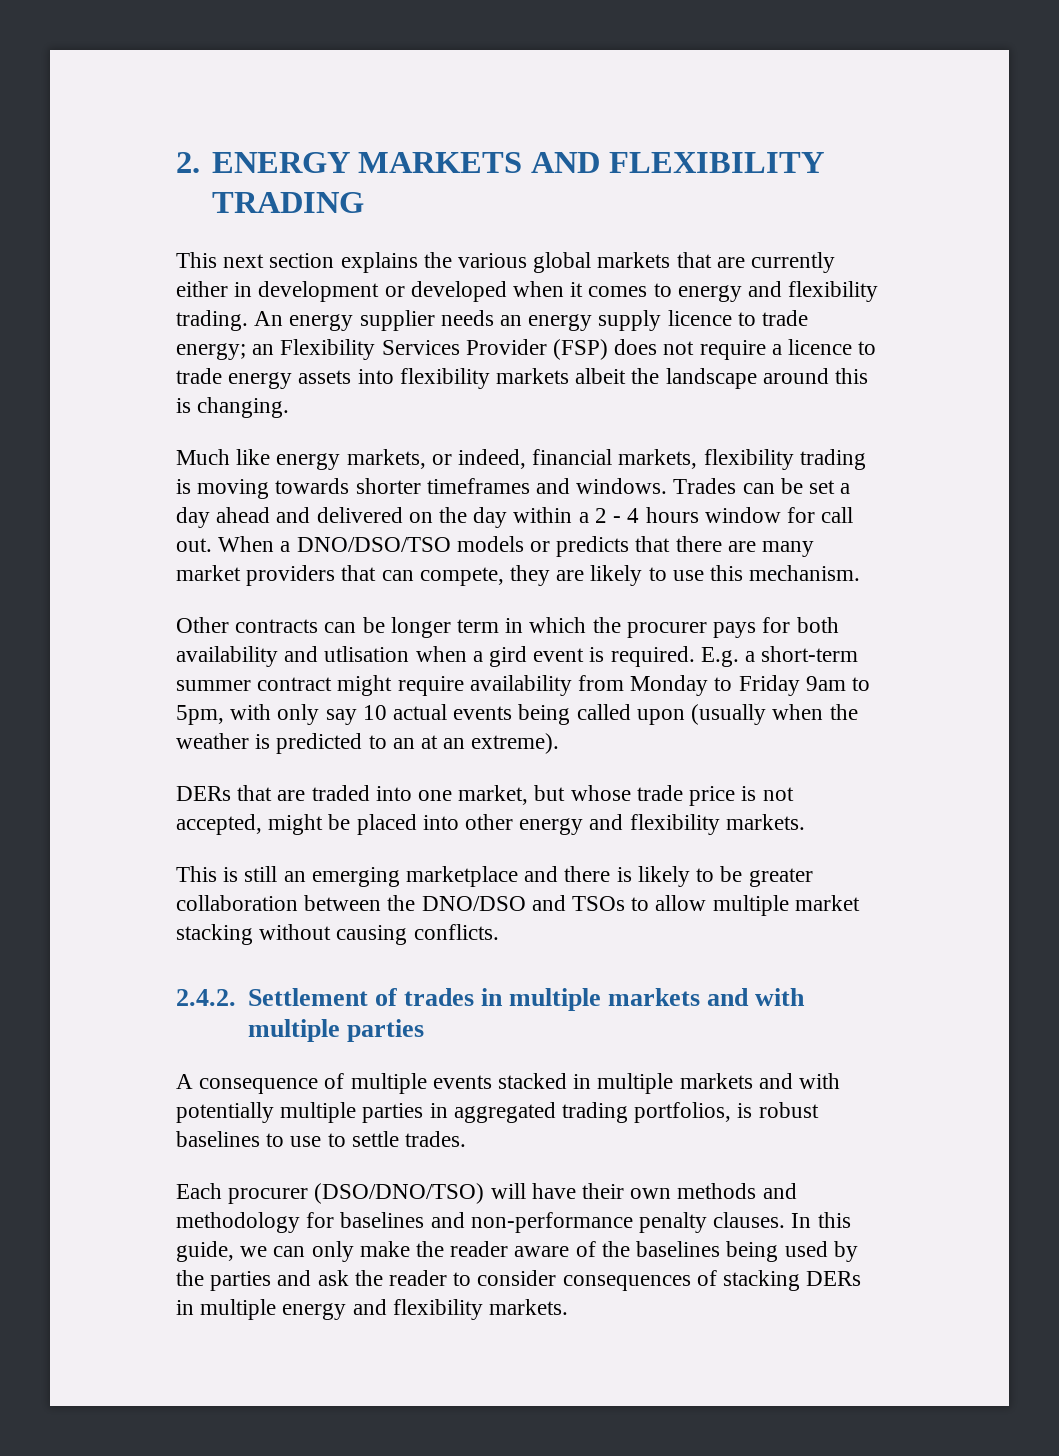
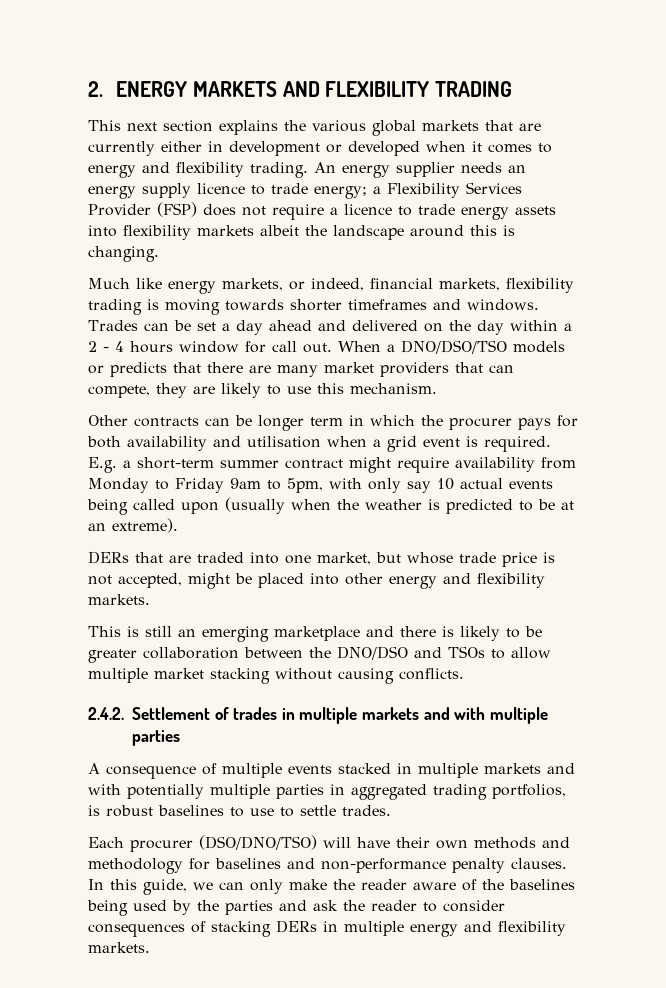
- An energy supplier needs an energy supply licence to trade energy; an Flexibility Services Provider (FSP) does not require a licence to trade energy assets into flexibility markets albeit the landscape around this is changing.
+ An energy supplier needs an energy supply licence to trade energy; a Flexibility Services Provider (FSP) does not require a licence to trade energy assets into flexibility markets albeit the landscape around this is changing.
- Other contracts can be longer term in which the procurer pays for both availability and utlisation when a gird event is required.
+ Other contracts can be longer term in which the procurer pays for both availability and utilisation when a grid event is required.
- E.g. a short-term summer contract might require availability from Monday to Friday 9am to 5pm, with only say 10 actual events being called upon (usually when the weather is predicted to an at an extreme).
+ E.g. a short-term summer contract might require availability from Monday to Friday 9am to 5pm, with only say 10 actual events being called upon (usually when the weather is predicted to be at an extreme).

